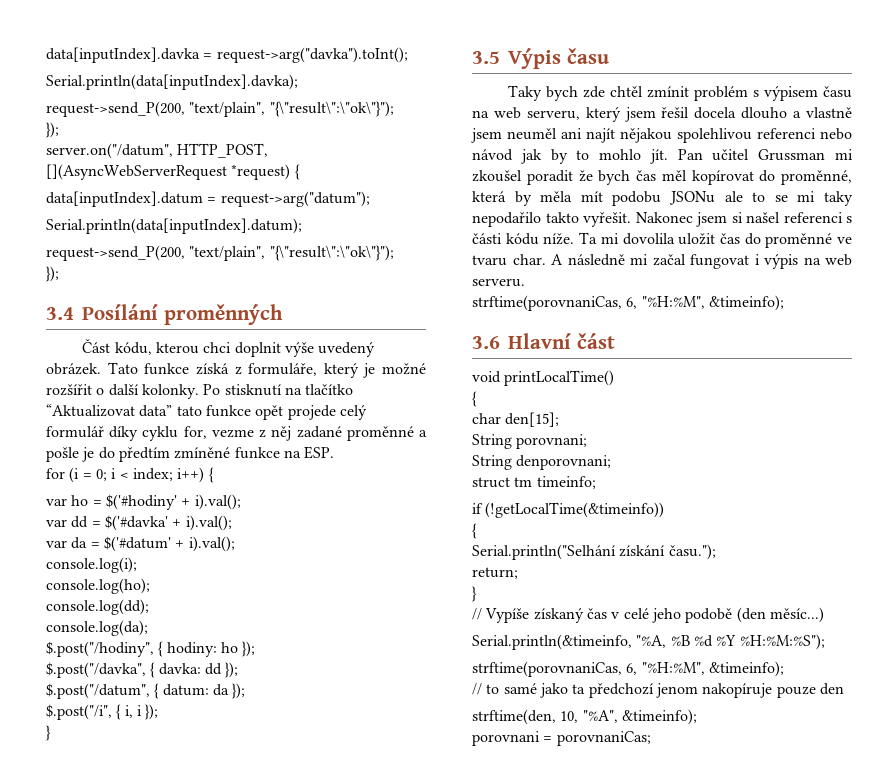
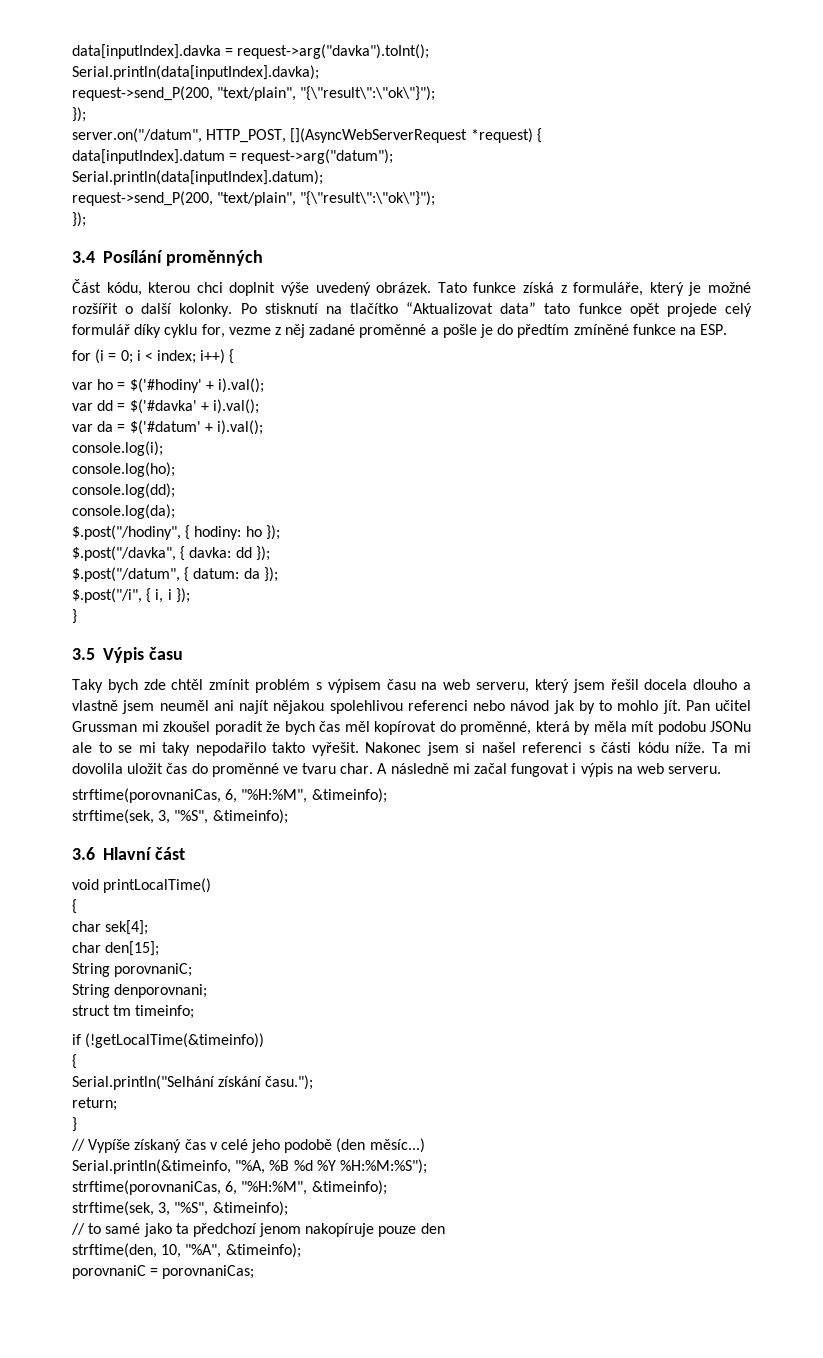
  A následně mi začal fungovat i výpis na web serveru.
  strftime(porovnaniCas, 6, "%H:%M", &timeinfo);
+ strftime(sek, 3, "%S", &timeinfo);
+ char sek[4];
- String porovnani;
+ String porovnaniC;
  Serial.println(&timeinfo, "%A, %B %d %Y %H:%M:%S");
  strftime(porovnaniCas, 6, "%H:%M", &timeinfo);
+ strftime(sek, 3, "%S", &timeinfo);
- porovnani = porovnaniCas;
+ porovnaniC = porovnaniCas;

